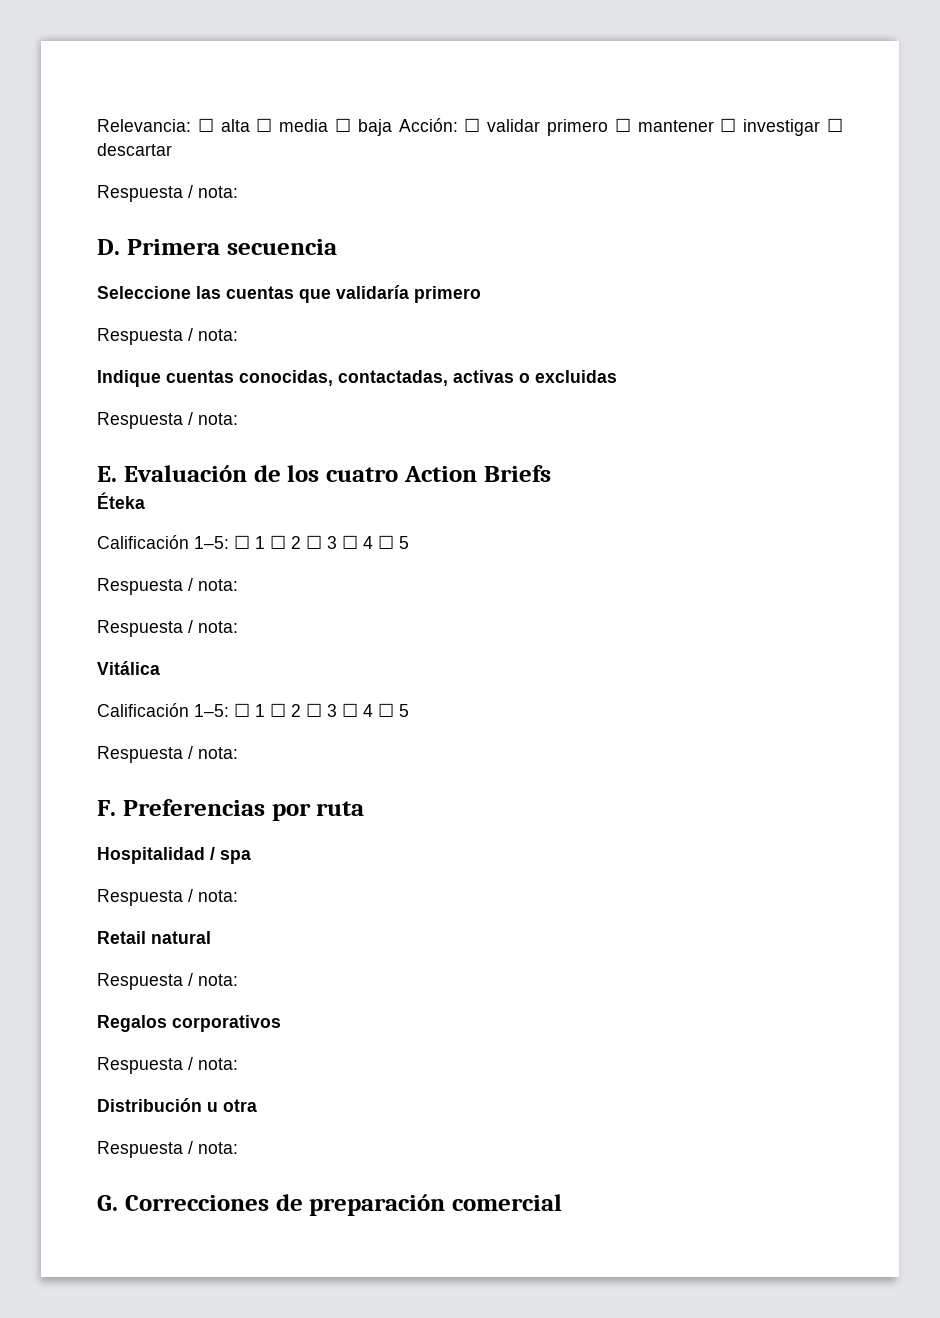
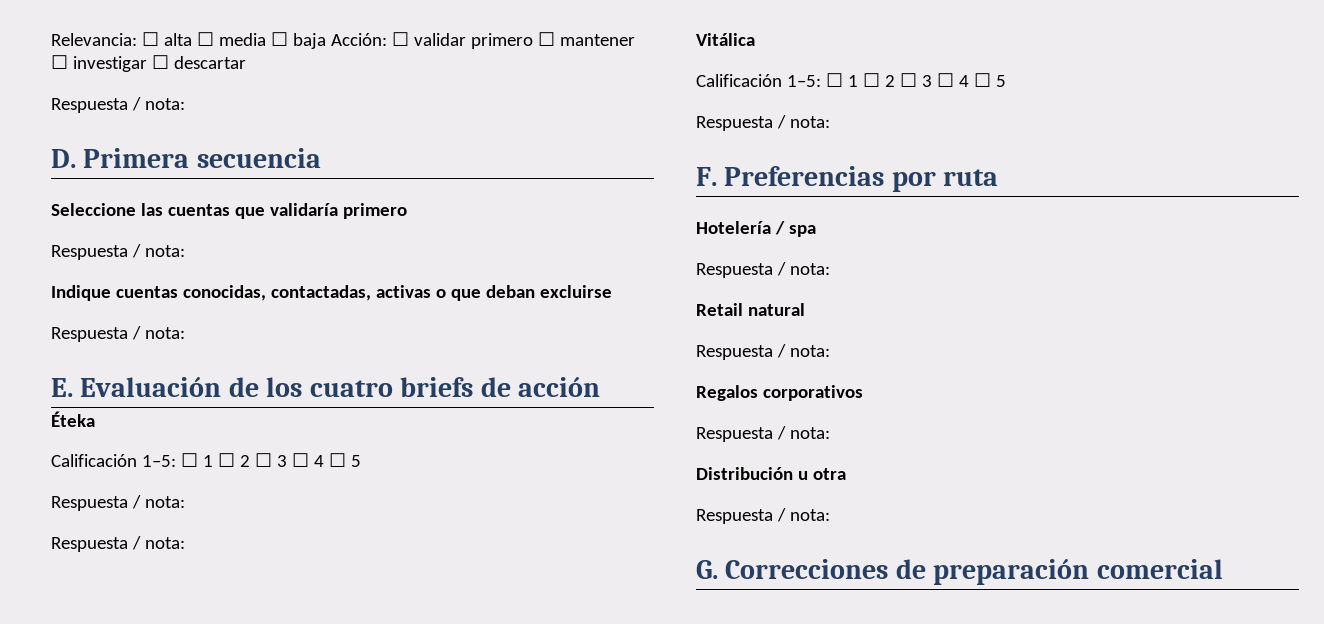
- Indique cuentas conocidas, contactadas, activas o excluidas
+ Indique cuentas conocidas, contactadas, activas o que deban excluirse
- E. Evaluación de los cuatro Action Briefs
+ E. Evaluación de los cuatro briefs de acción
- Hospitalidad / spa
+ Hotelería / spa

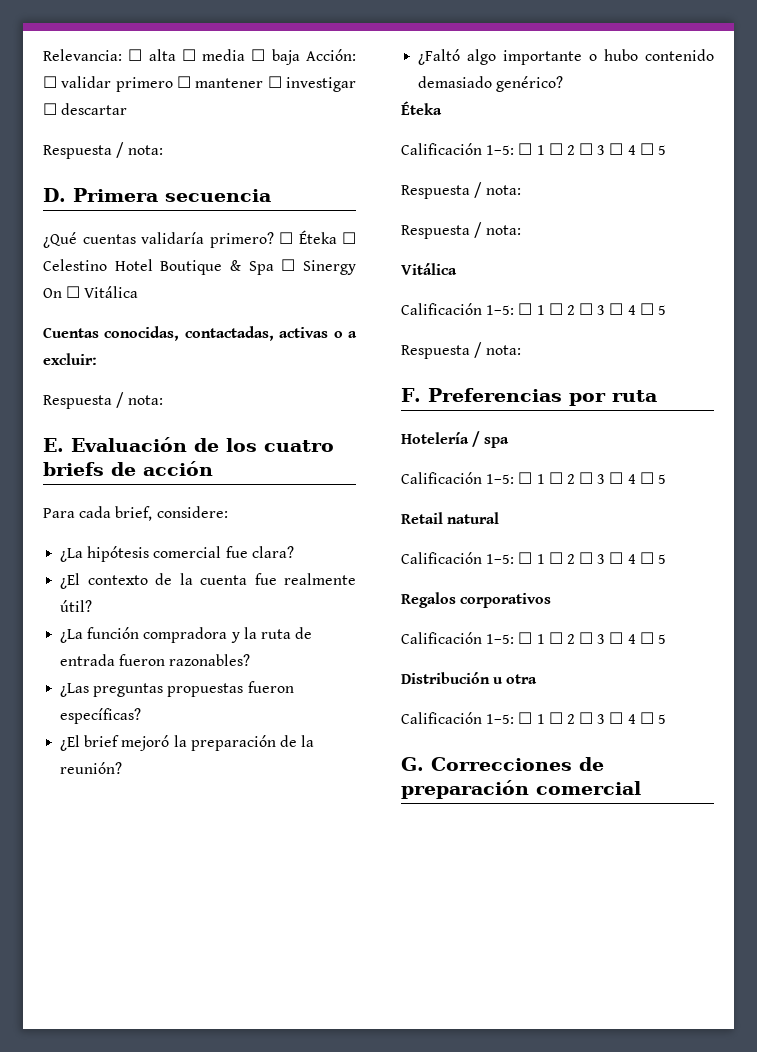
- Seleccione las cuentas que validaría primero
- Respuesta / nota:
- Indique cuentas conocidas, contactadas, activas o que deban excluirse
+ ¿Qué cuentas validaría primero? ☐ Éteka ☐ Celestino Hotel Boutique & Spa ☐ Sinergy On ☐ Vitálica
+ Cuentas conocidas, contactadas, activas o a excluir:
+ Para cada brief, considere:
+ ¿La hipótesis comercial fue clara?
+ ¿El contexto de la cuenta fue realmente útil?
+ ¿La función compradora y la ruta de entrada fueron razonables?
+ ¿Las preguntas propuestas fueron específicas?
+ ¿El brief mejoró la preparación de la reunión?
+ ¿Faltó algo importante o hubo contenido demasiado genérico?
  Hotelería / spa
- Respuesta / nota:
+ Calificación 1–5: ☐ 1 ☐ 2 ☐ 3 ☐ 4 ☐ 5
  Retail natural
- Respuesta / nota:
+ Calificación 1–5: ☐ 1 ☐ 2 ☐ 3 ☐ 4 ☐ 5
  Regalos corporativos
- Respuesta / nota:
+ Calificación 1–5: ☐ 1 ☐ 2 ☐ 3 ☐ 4 ☐ 5
  Distribución u otra
- Respuesta / nota:
+ Calificación 1–5: ☐ 1 ☐ 2 ☐ 3 ☐ 4 ☐ 5

